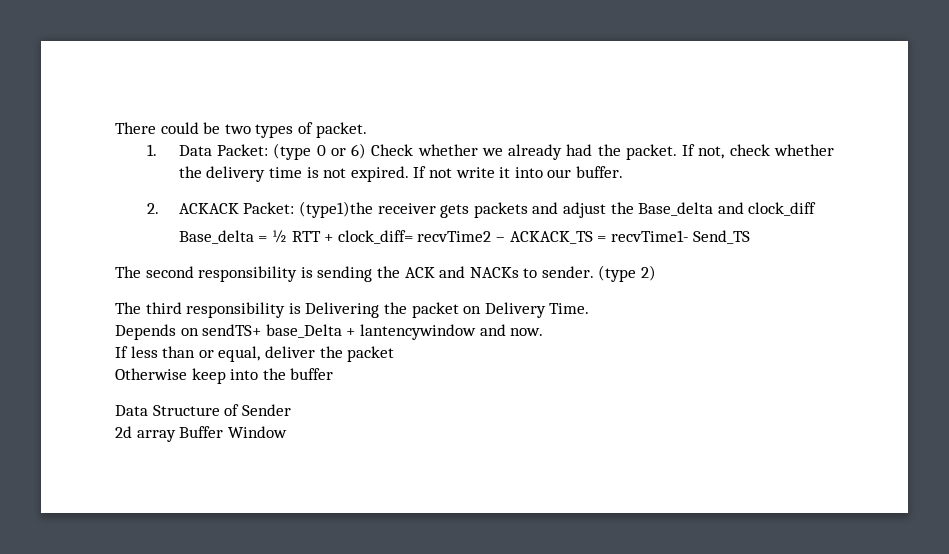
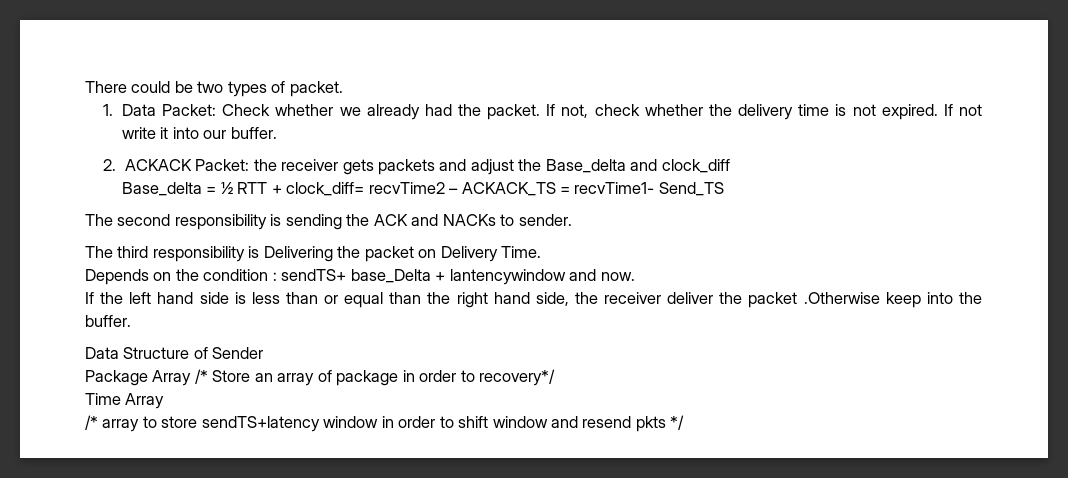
- 1. Data Packet: (type 0 or 6) Check whether we already had the packet.
+ 1. Data Packet: Check whether we already had the packet.
- 2. ACKACK Packet: (type1)the receiver gets packets and adjust the Base_delta and clock_diff
+ 2. ACKACK Packet: the receiver gets packets and adjust the Base_delta and clock_diff
- (type 2)
- Depends on sendTS+ base_Delta + lantencywindow and now.
+ Depends on the condition : sendTS+ base_Delta + lantencywindow and now.
- If less than or equal, deliver the packet
- Otherwise keep into the buffer
+ If the left hand side is less than or equal than the right hand side, the receiver deliver the packet .Otherwise keep into the buffer.
- 2d array Buffer Window
+ Package Array /* Store an array of package in order to recovery*/
+ Time Array
+ /* array to store sendTS+latency window in order to shift window and resend pkts */

